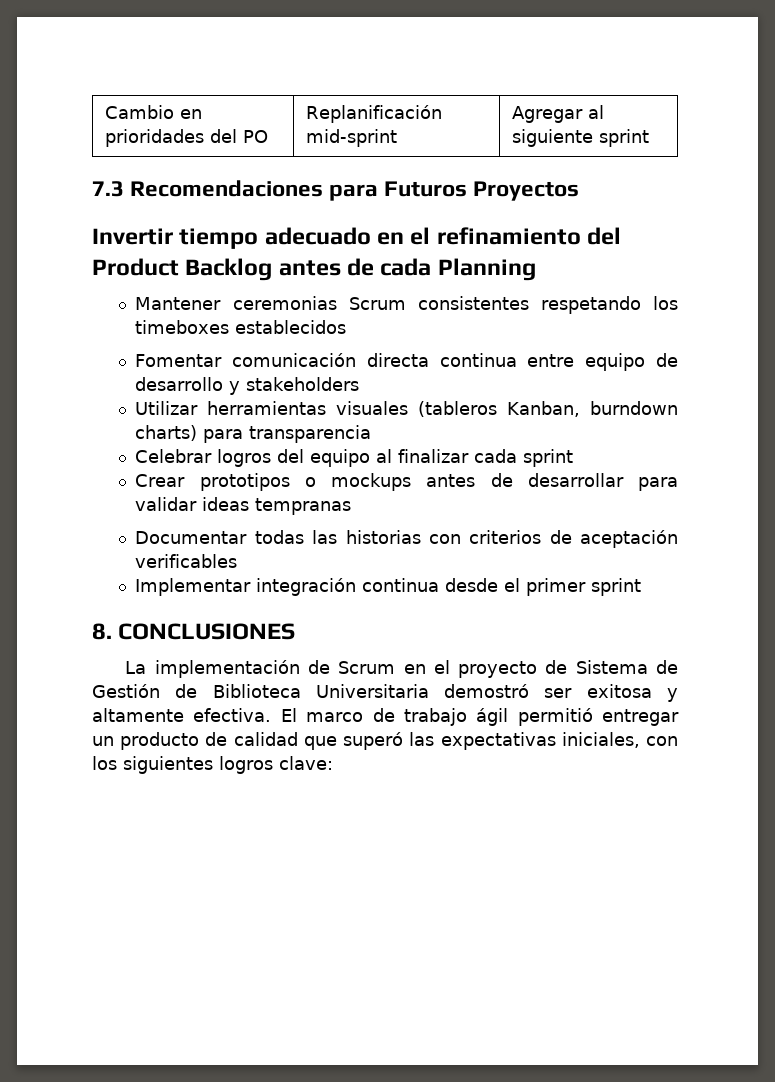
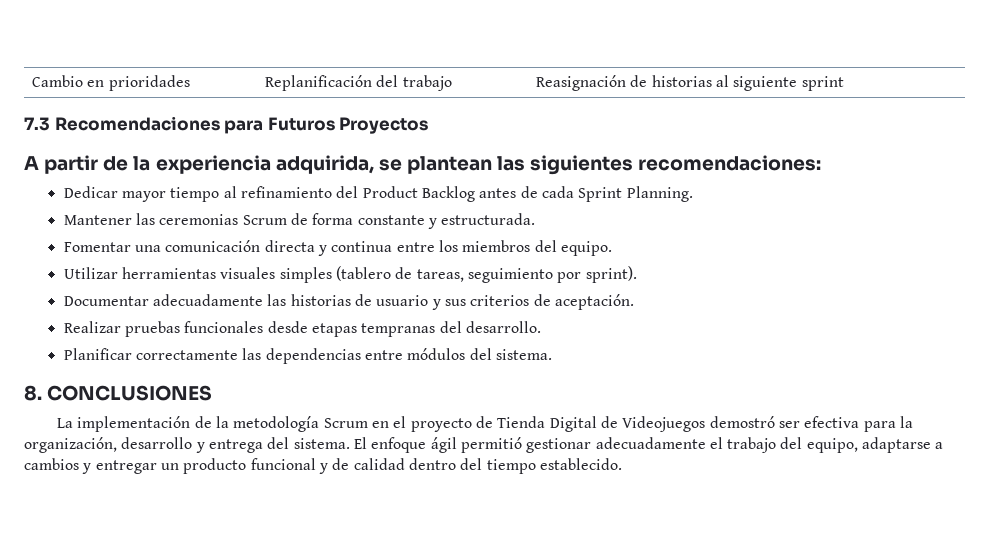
- Cambio en prioridades del PO | Replanificación mid-sprint | Agregar al siguiente sprint
+ Cambio en prioridades | Replanificación del trabajo | Reasignación de historias al siguiente sprint
- Invertir tiempo adecuado en el refinamiento del Product Backlog antes de cada Planning
+ A partir de la experiencia adquirida, se plantean las siguientes recomendaciones:
+ Dedicar mayor tiempo al refinamiento del Product Backlog antes de cada Sprint Planning.
- Mantener ceremonias Scrum consistentes respetando los timeboxes establecidos
+ Mantener las ceremonias Scrum de forma constante y estructurada.
- Fomentar comunicación directa continua entre equipo de desarrollo y stakeholders
- Utilizar herramientas visuales (tableros Kanban, burndown charts) para transparencia
- Celebrar logros del equipo al finalizar cada sprint
- Crear prototipos o mockups antes de desarrollar para validar ideas tempranas
+ Fomentar una comunicación directa y continua entre los miembros del equipo.
+ Utilizar herramientas visuales simples (tablero de tareas, seguimiento por sprint).
- Documentar todas las historias con criterios de aceptación verificables
- Implementar integración continua desde el primer sprint
+ Documentar adecuadamente las historias de usuario y sus criterios de aceptación.
+ Realizar pruebas funcionales desde etapas tempranas del desarrollo.
+ Planificar correctamente las dependencias entre módulos del sistema.
- La implementación de Scrum en el proyecto de Sistema de Gestión de Biblioteca Universitaria demostró ser exitosa y altamente efectiva. El marco de trabajo ágil permitió entregar un producto de calidad que superó las expectativas iniciales, con los siguientes logros clave:
+ La implementación de la metodología Scrum en el proyecto de Tienda Digital de Videojuegos demostró ser efectiva para la organización, desarrollo y entrega del sistema. El enfoque ágil permitió gestionar adecuadamente el trabajo del equipo, adaptarse a cambios y entregar un producto funcional y de calidad dentro del tiempo establecido.

